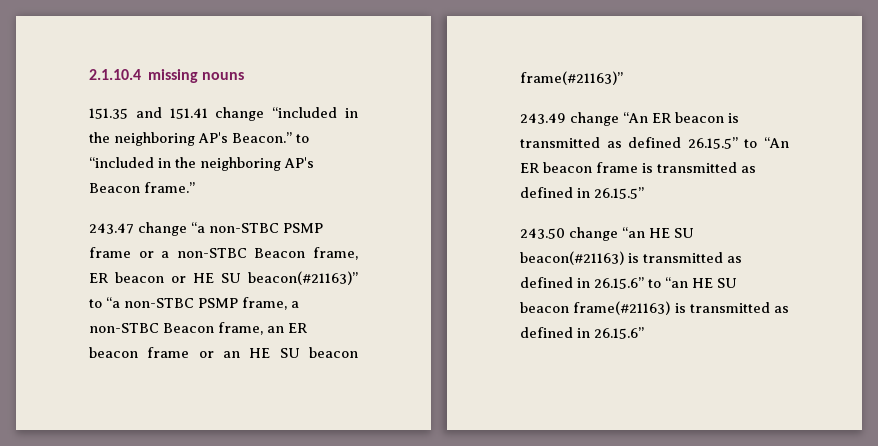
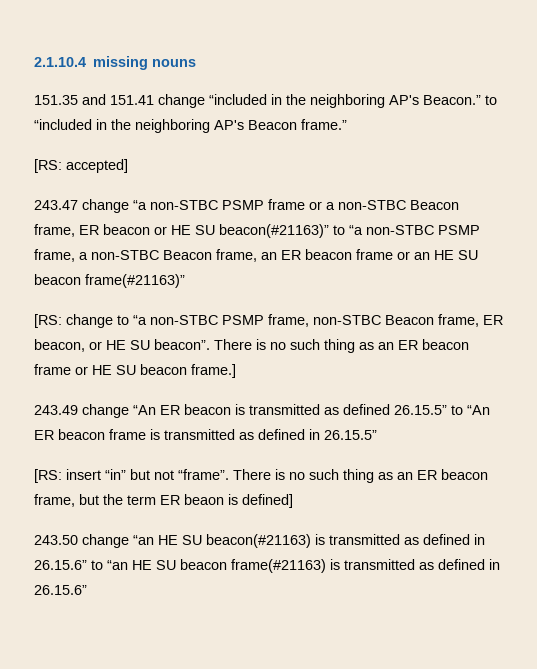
+ [RS: accepted]
+ [RS: change to “a non-STBC PSMP frame, non-STBC Beacon frame, ER beacon, or HE SU beacon”. There is no such thing as an ER beacon frame or HE SU beacon frame.]
+ [RS: insert “in” but not “frame”. There is no such thing as an ER beacon frame, but the term ER beaon is defined]

